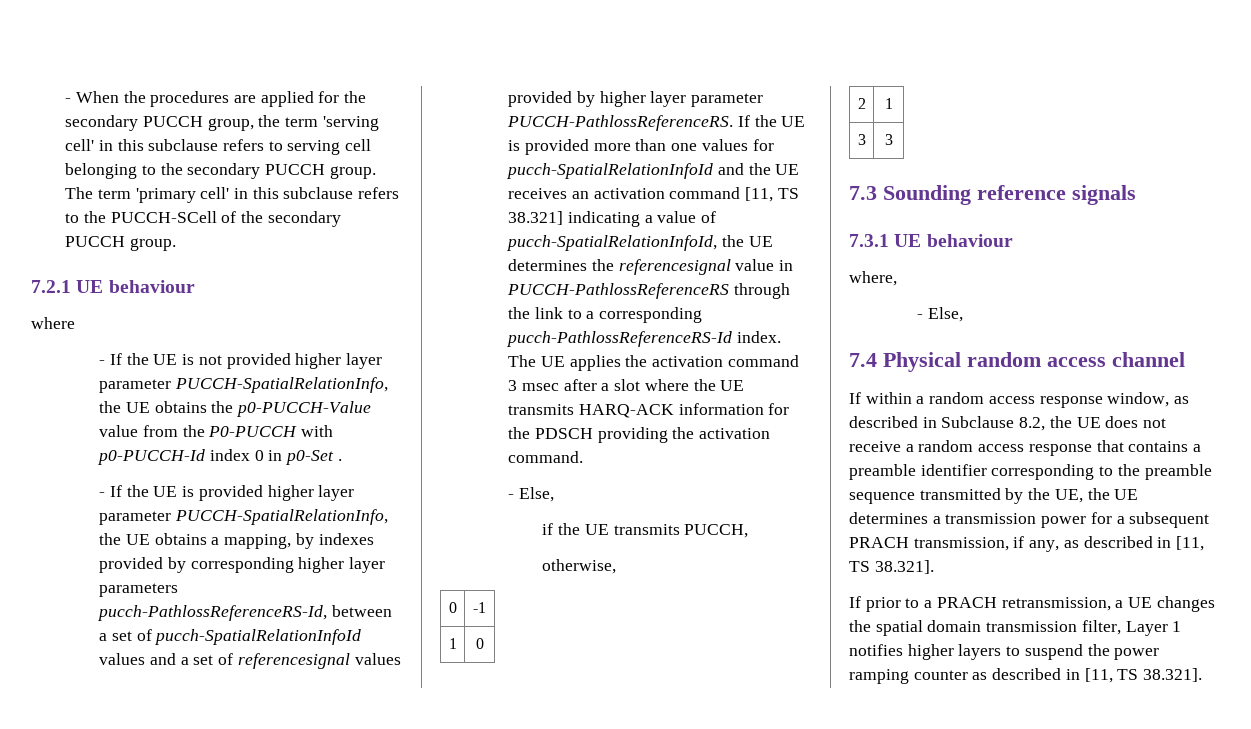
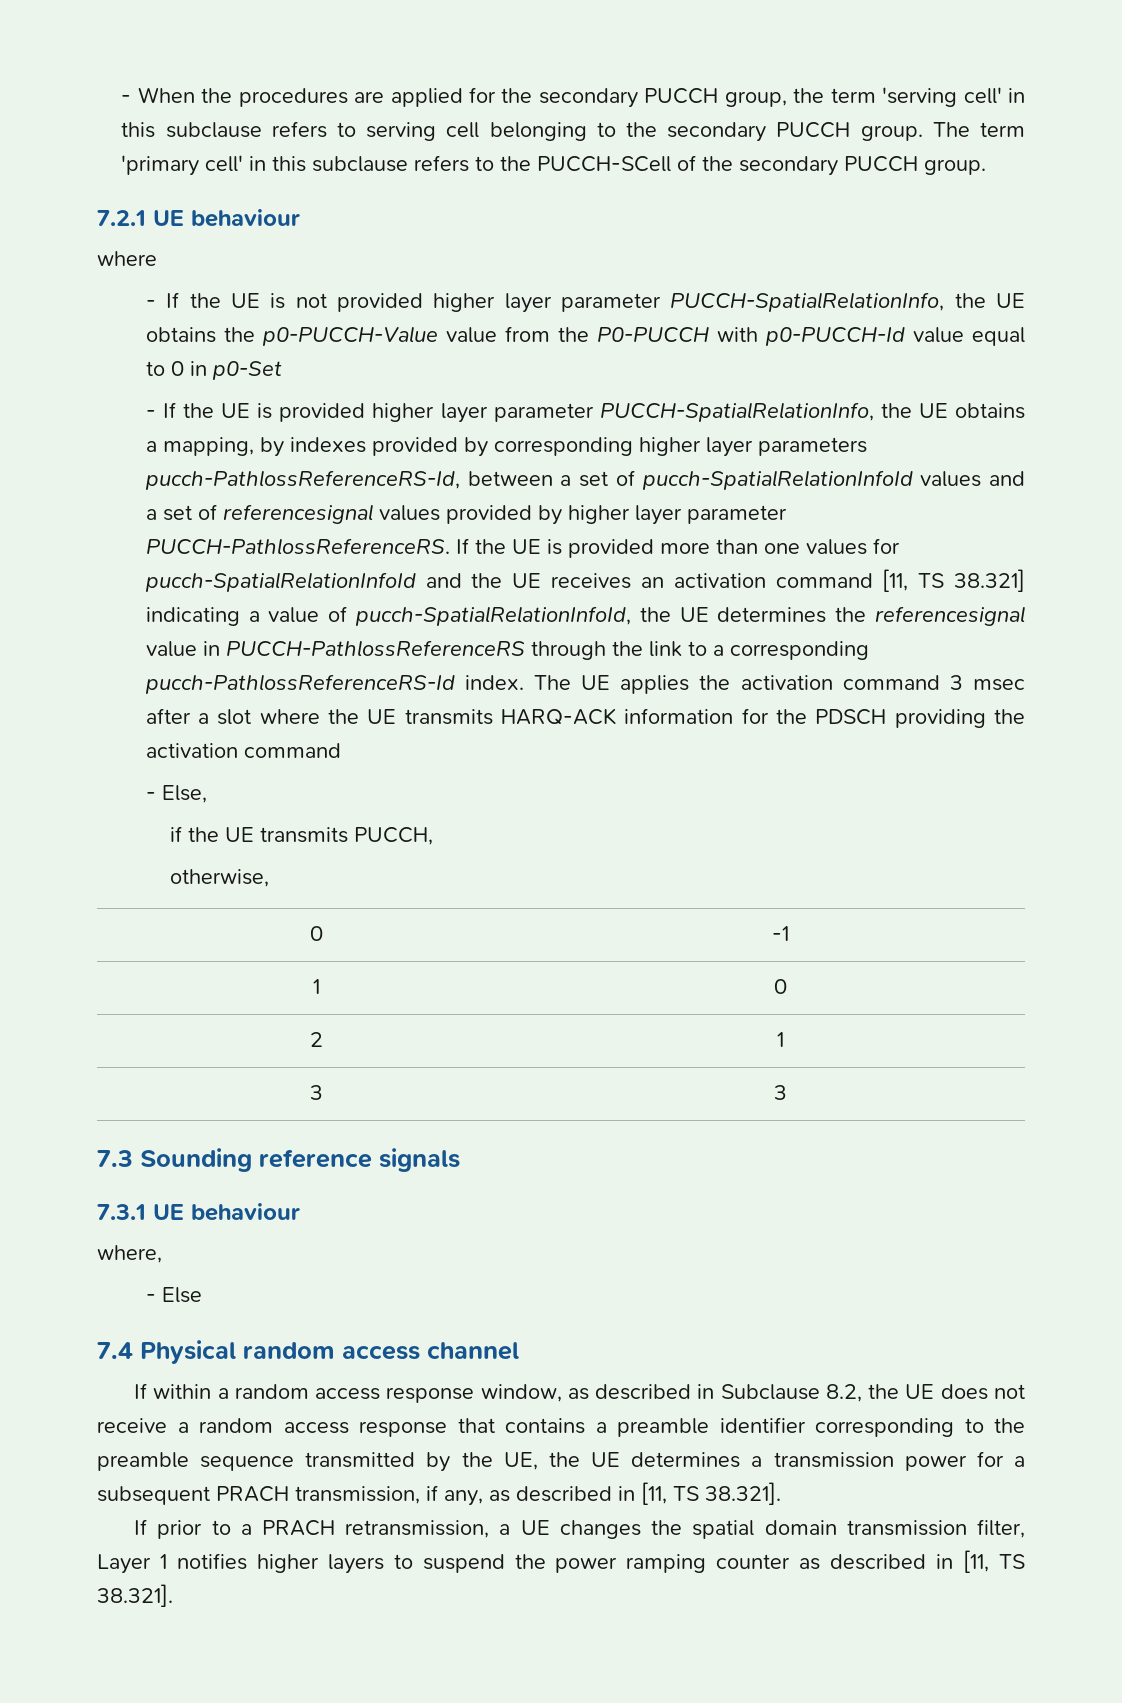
- - If the UE is not provided higher layer parameter PUCCH-SpatialRelationInfo, the UE obtains the p0-PUCCH-Value value from the P0-PUCCH with p0-PUCCH-Id index 0 in p0-Set .
+ - If the UE is not provided higher layer parameter PUCCH-SpatialRelationInfo, the UE obtains the p0-PUCCH-Value value from the P0-PUCCH with p0-PUCCH-Id value equal to 0 in p0-Set
- The UE applies the activation command 3 msec after a slot where the UE transmits HARQ-ACK information for the PDSCH providing the activation command.
+ The UE applies the activation command 3 msec after a slot where the UE transmits HARQ-ACK information for the PDSCH providing the activation command
  where,
- - Else,
+ - Else

